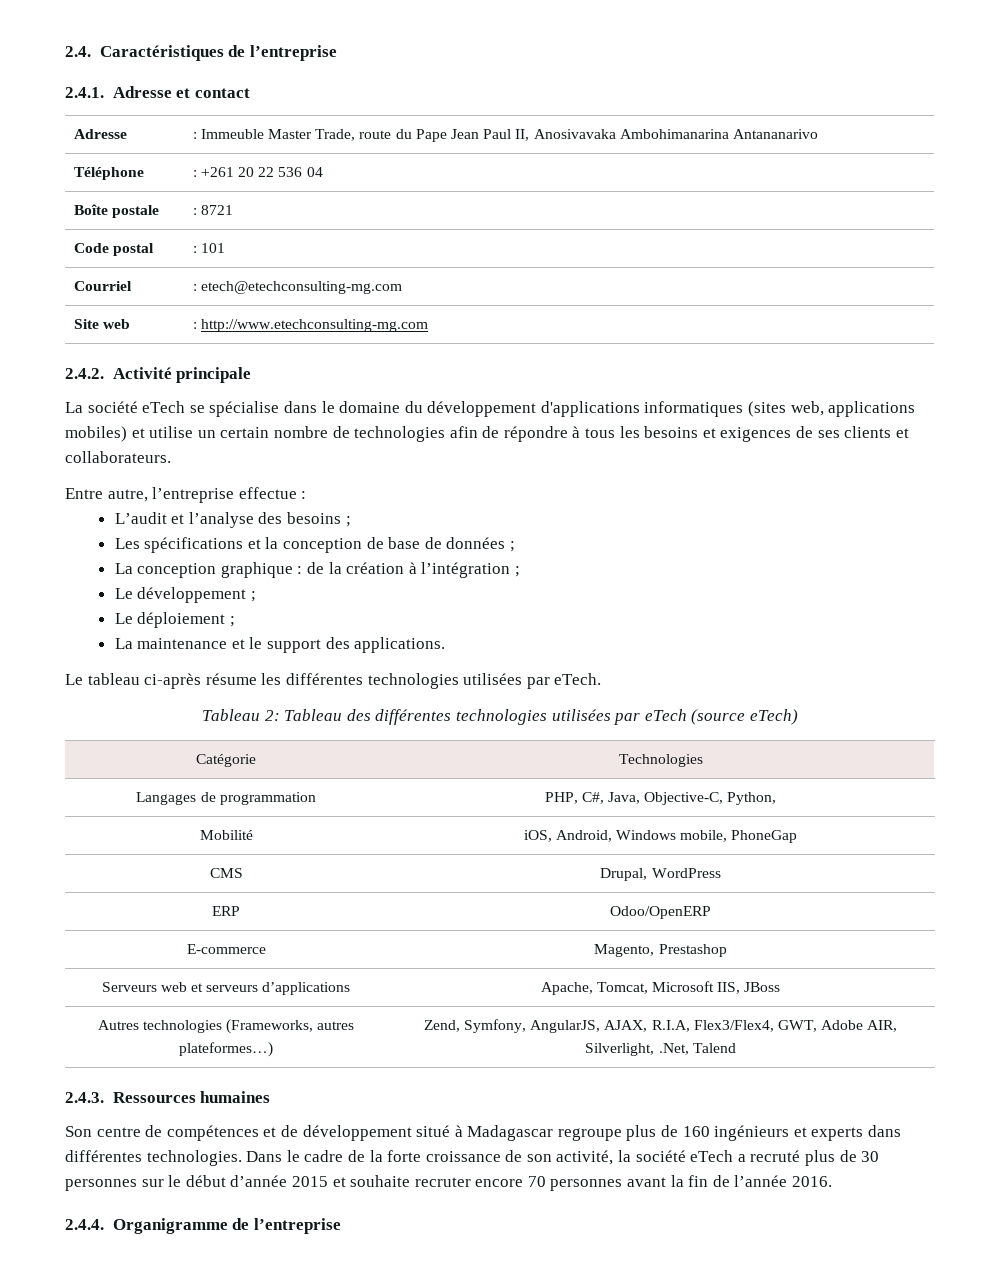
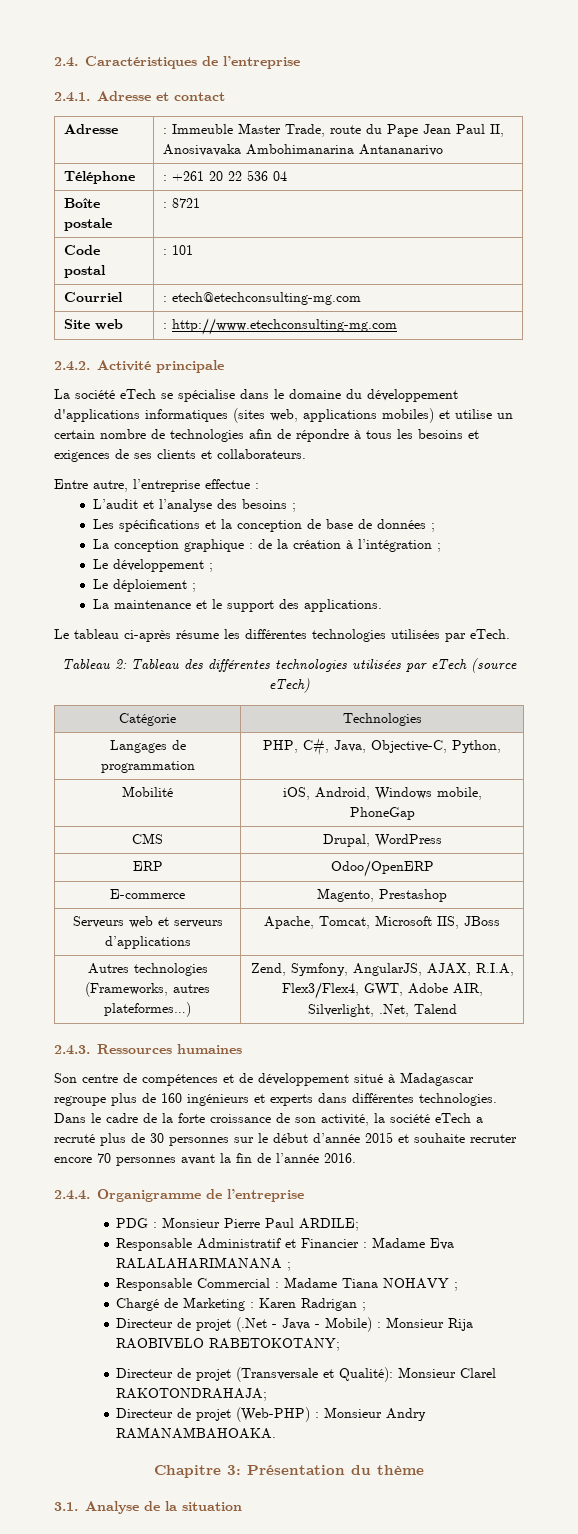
+ PDG : Monsieur Pierre Paul ARDILE;
+ Responsable Administratif et Financier : Madame Eva RALALAHARIMANANA ;
+ Responsable Commercial : Madame Tiana NOHAVY ;
+ Chargé de Marketing : Karen Radrigan ;
+ Directeur de projet (.Net - Java - Mobile) : Monsieur Rija RAOBIVELO RABETOKOTANY;
+ Directeur de projet (Transversale et Qualité): Monsieur Clarel RAKOTONDRAHAJA;
+ Directeur de projet (Web-PHP) : Monsieur Andry RAMANAMBAHOAKA.
+ Chapitre 3: Présentation du thème
+ 3.1. Analyse de la situation

